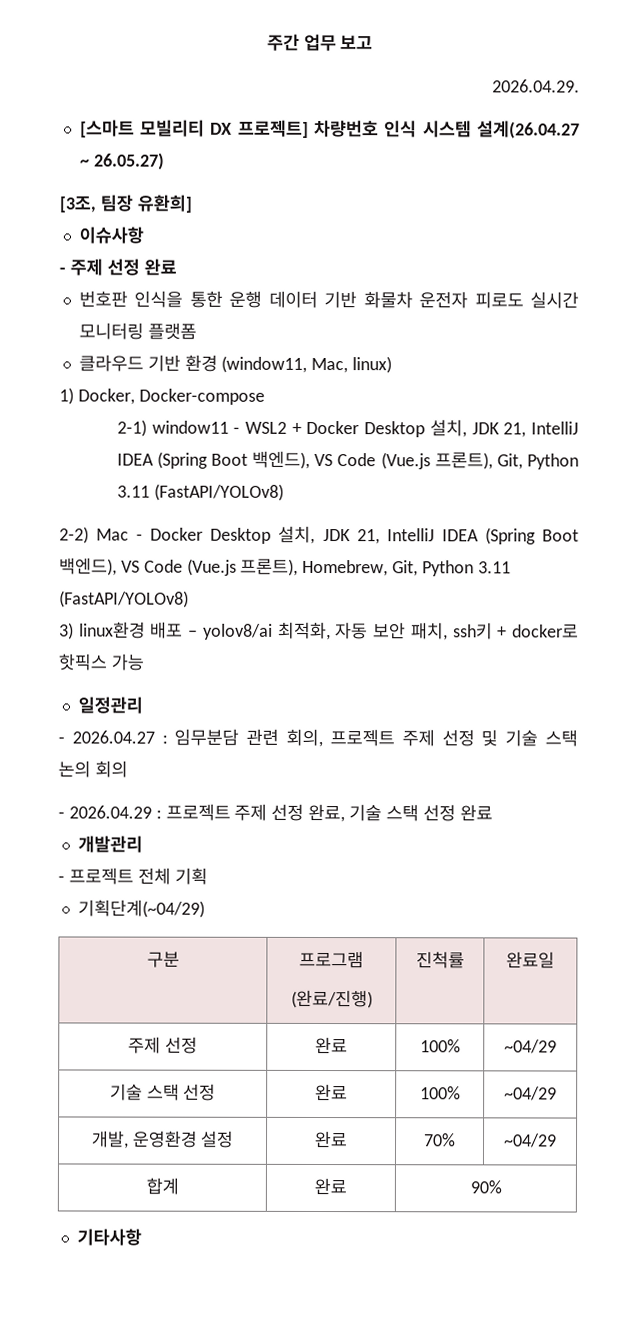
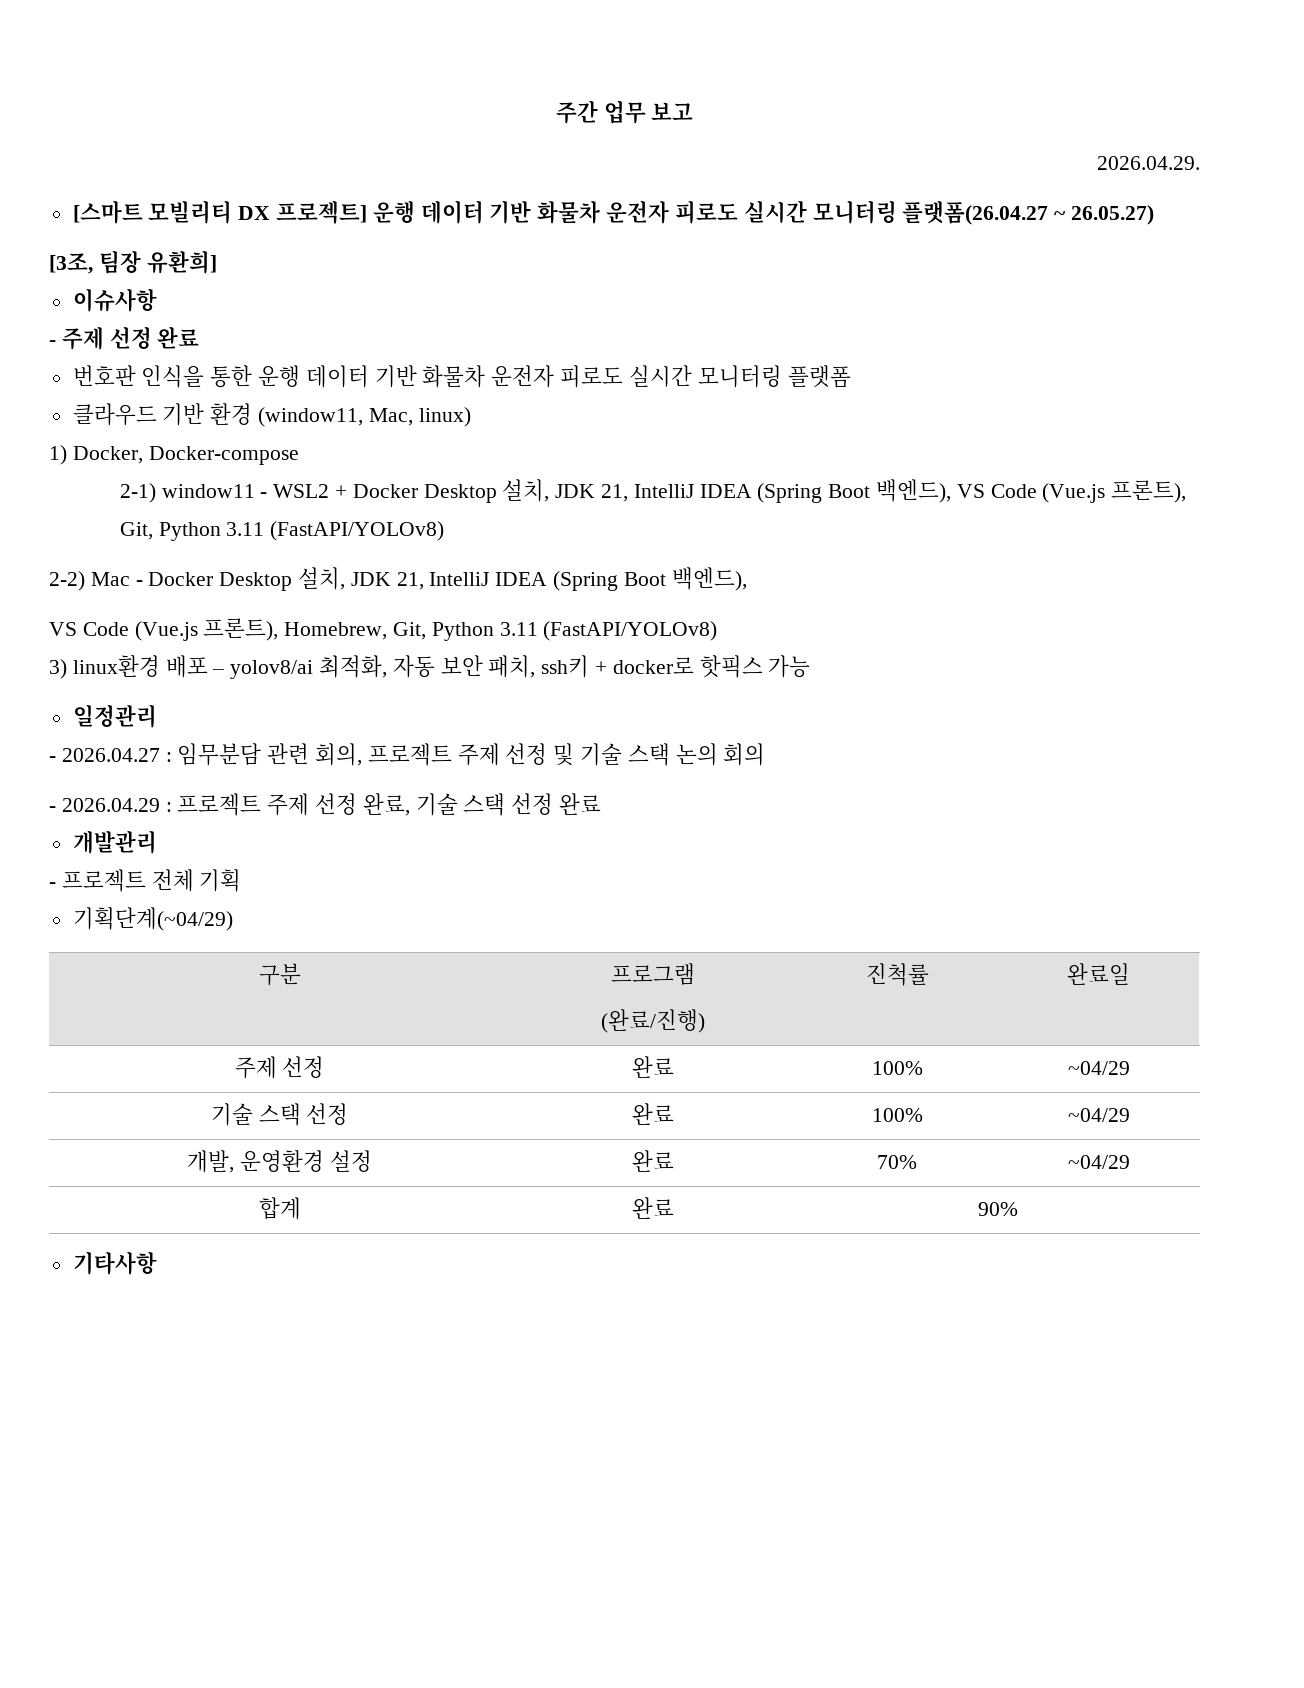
- [스마트 모빌리티 DX 프로젝트] 차량번호 인식 시스템 설계(26.04.27 ~ 26.05.27)
+ [스마트 모빌리티 DX 프로젝트] 운행 데이터 기반 화물차 운전자 피로도 실시간 모니터링 플랫폼(26.04.27 ~ 26.05.27)
- 2-2) Mac - Docker Desktop 설치, JDK 21, IntelliJ IDEA (Spring Boot 백엔드), VS Code (Vue.js 프론트), Homebrew, Git, Python 3.11 (FastAPI/YOLOv8)
+ 2-2) Mac - Docker Desktop 설치, JDK 21, IntelliJ IDEA (Spring Boot 백엔드),
+ VS Code (Vue.js 프론트), Homebrew, Git, Python 3.11 (FastAPI/YOLOv8)

